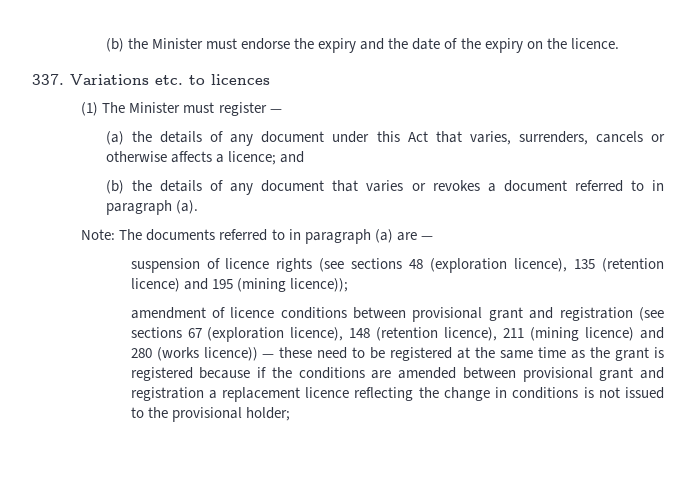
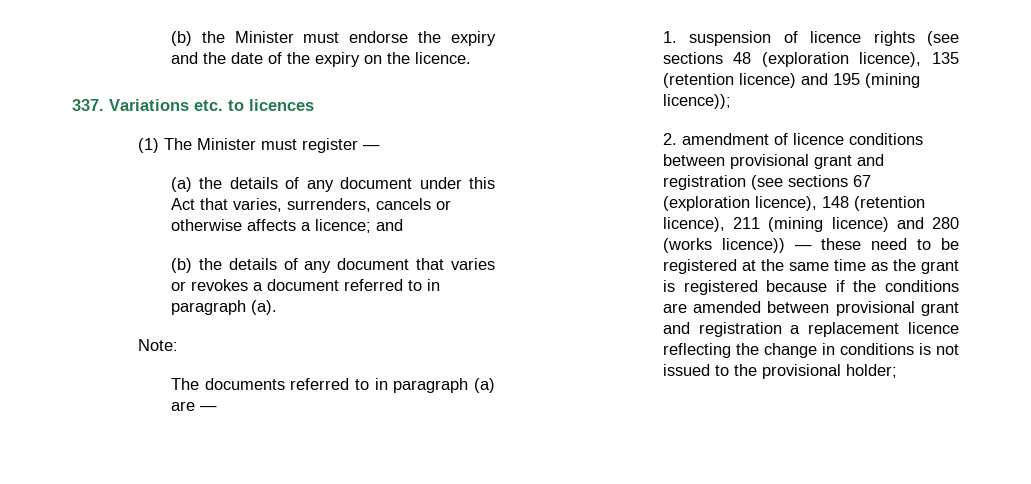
- Note: The documents referred to in paragraph (a) are —
+ Note:
+ The documents referred to in paragraph (a) are —
- suspension of licence rights (see sections 48 (exploration licence), 135 (retention licence) and 195 (mining licence));
+ 1. suspension of licence rights (see sections 48 (exploration licence), 135 (retention licence) and 195 (mining licence));
- amendment of licence conditions between provisional grant and registration (see sections 67 (exploration licence), 148 (retention licence), 211 (mining licence) and 280 (works licence)) — these need to be registered at the same time as the grant is registered because if the conditions are amended between provisional grant and registration a replacement licence reflecting the change in conditions is not issued to the provisional holder;
+ 2. amendment of licence conditions between provisional grant and registration (see sections 67 (exploration licence), 148 (retention licence), 211 (mining licence) and 280 (works licence)) — these need to be registered at the same time as the grant is registered because if the conditions are amended between provisional grant and registration a replacement licence reflecting the change in conditions is not issued to the provisional holder;

